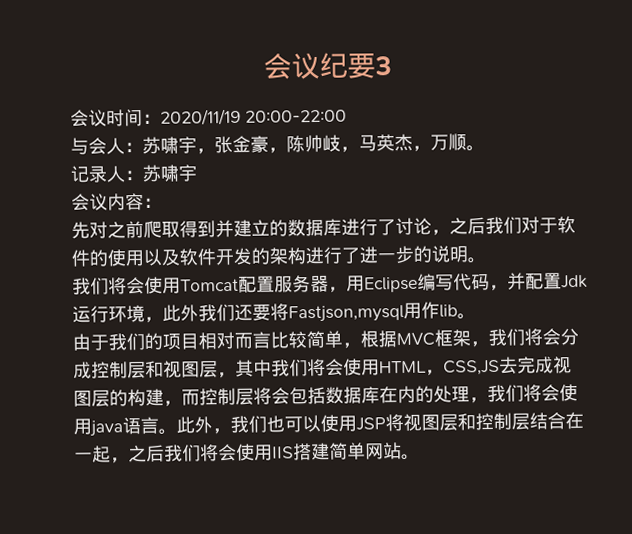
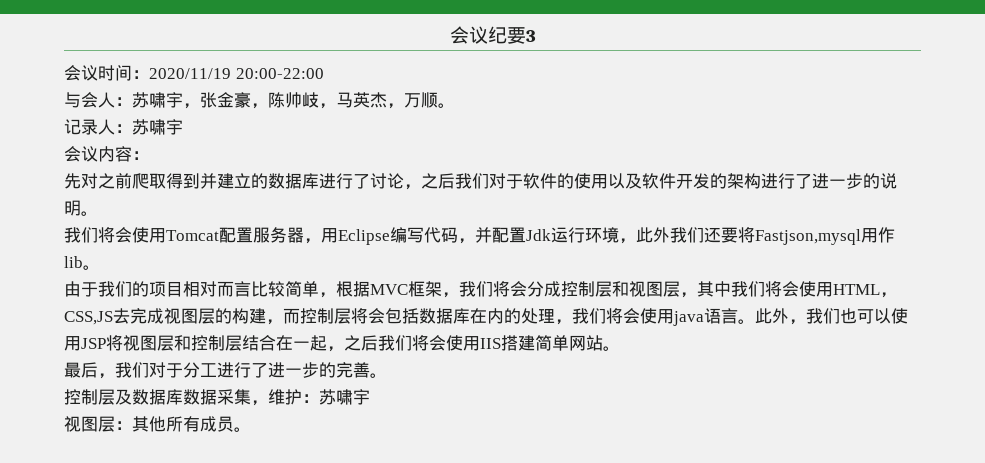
+ 最后，我们对于分工进行了进一步的完善。
+ 控制层及数据库数据采集，维护：苏啸宇
+ 视图层：其他所有成员。

